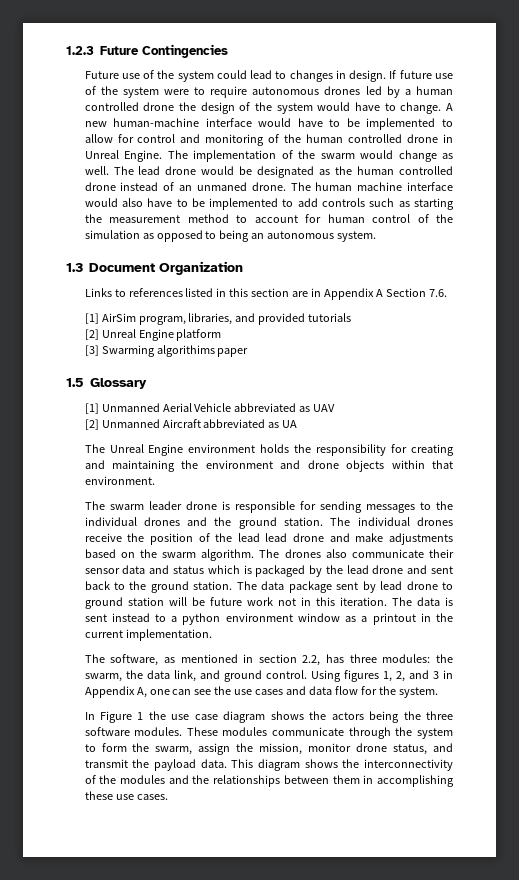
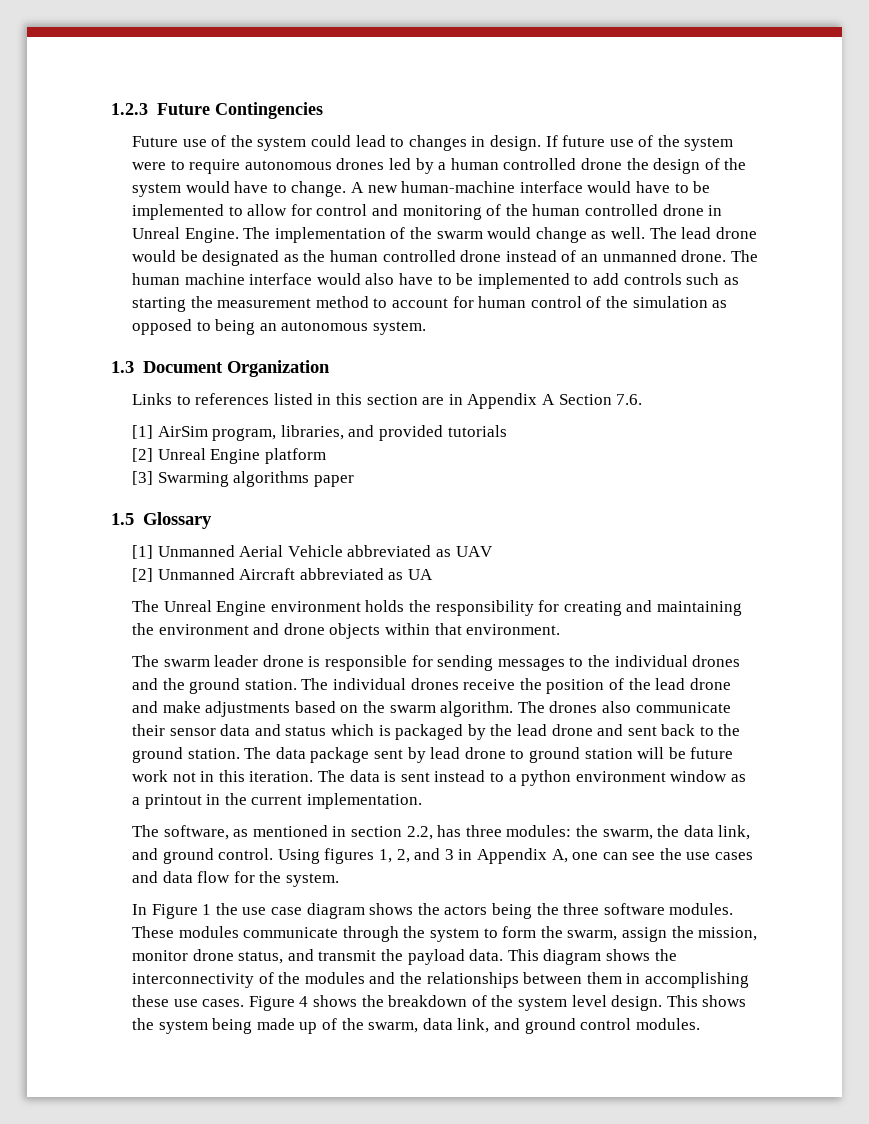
- The lead drone would be designated as the human controlled drone instead of an unmaned drone.
+ The lead drone would be designated as the human controlled drone instead of an unmanned drone.
- [3] Swarming algorithims paper
+ [3] Swarming algorithms paper
- The individual drones receive the position of the lead lead drone and make adjustments based on the swarm algorithm.
+ The individual drones receive the position of the lead drone and make adjustments based on the swarm algorithm.
+ Figure 4 shows the breakdown of the system level design. This shows the system being made up of the swarm, data link, and ground control modules.

